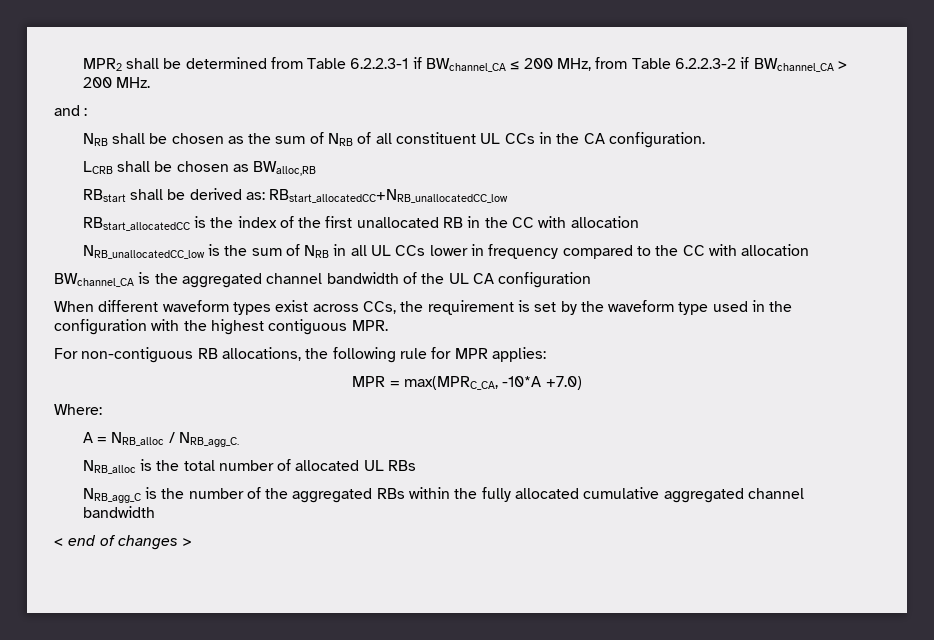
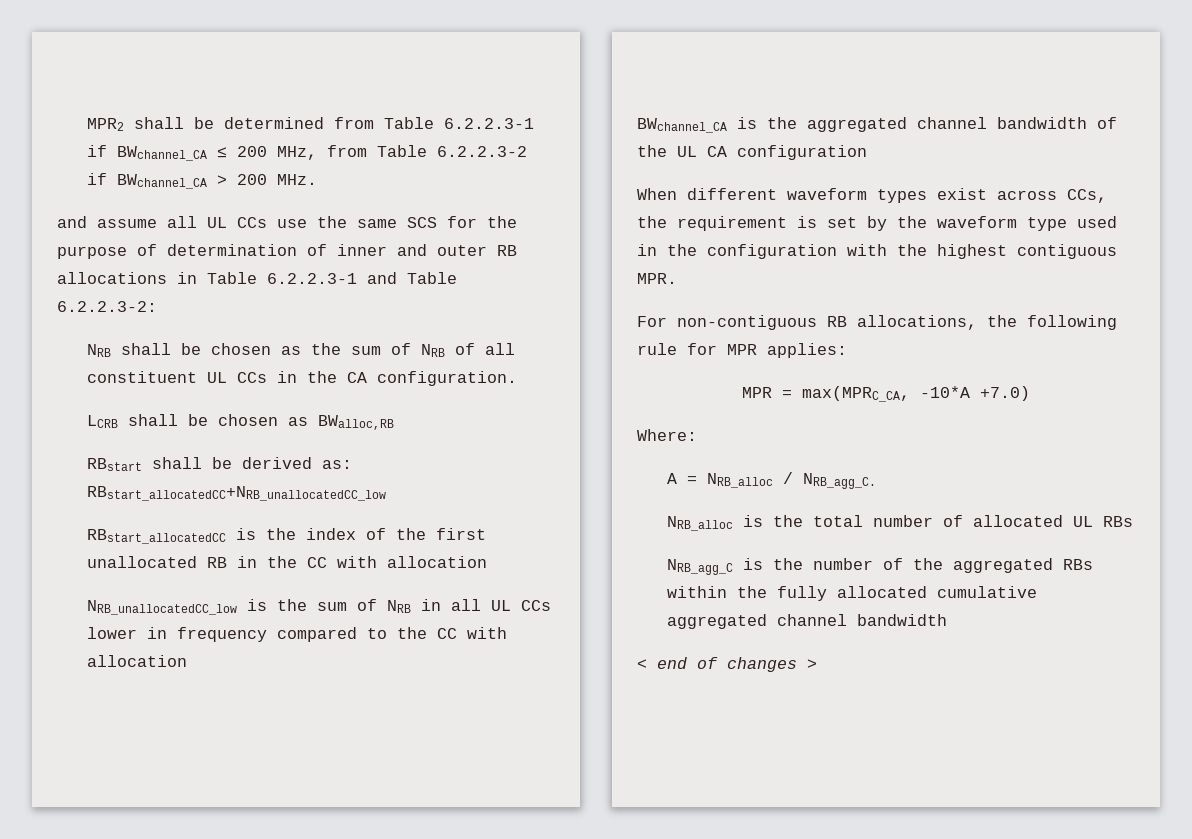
- and :
+ and assume all UL CCs use the same SCS for the purpose of determination of inner and outer RB allocations in Table 6.2.2.3-1 and Table 6.2.2.3-2:

